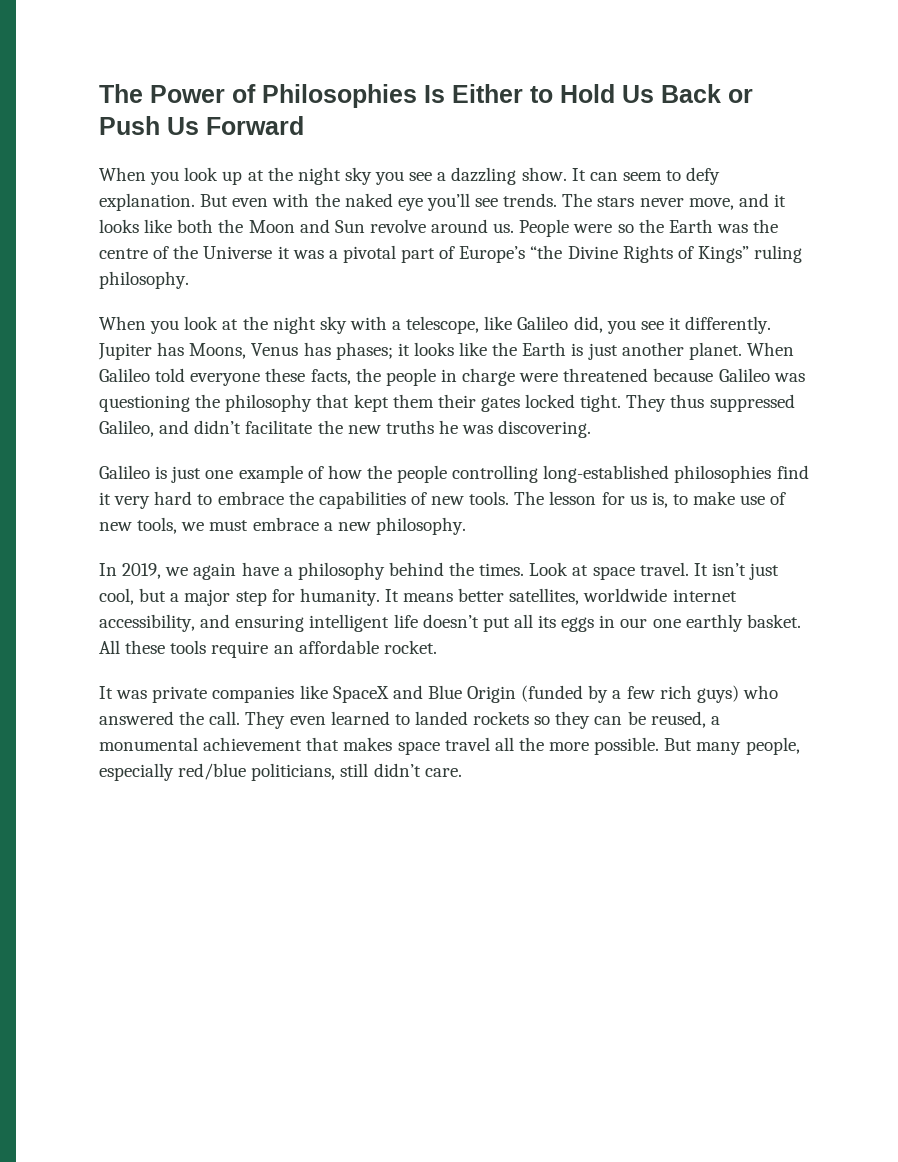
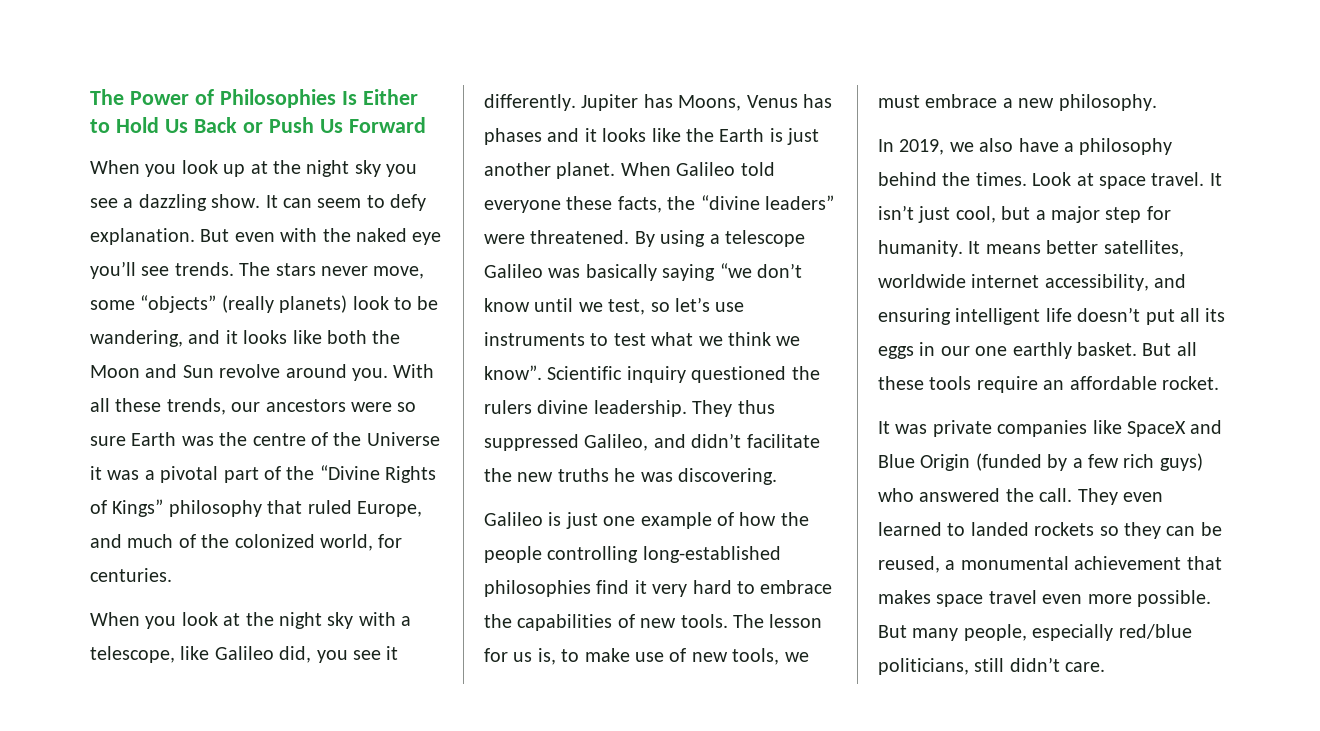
- The stars never move, and it looks like both the Moon and Sun revolve around us. People were so the Earth was the centre of the Universe it was a pivotal part of Europe’s “the Divine Rights of Kings” ruling philosophy.
+ The stars never move, some “objects” (really planets) look to be wandering, and it looks like both the Moon and Sun revolve around you. With all these trends, our ancestors were so sure Earth was the centre of the Universe it was a pivotal part of the “Divine Rights of Kings” philosophy that ruled Europe, and much of the colonized world, for centuries.
- Jupiter has Moons, Venus has phases; it looks like the Earth is just another planet.
+ Jupiter has Moons, Venus has phases and it looks like the Earth is just another planet.
- When Galileo told everyone these facts, the people in charge were threatened because Galileo was questioning the philosophy that kept them their gates locked tight.
+ When Galileo told everyone these facts, the “divine leaders” were threatened. By using a telescope Galileo was basically saying “we don’t know until we test, so let’s use instruments to test what we think we know”. Scientific inquiry questioned the rulers divine leadership.
- In 2019, we again have a philosophy behind the times.
+ In 2019, we also have a philosophy behind the times.
- All these tools require an affordable rocket.
+ But all these tools require an affordable rocket.
- They even learned to landed rockets so they can be reused, a monumental achievement that makes space travel all the more possible.
+ They even learned to landed rockets so they can be reused, a monumental achievement that makes space travel even more possible.

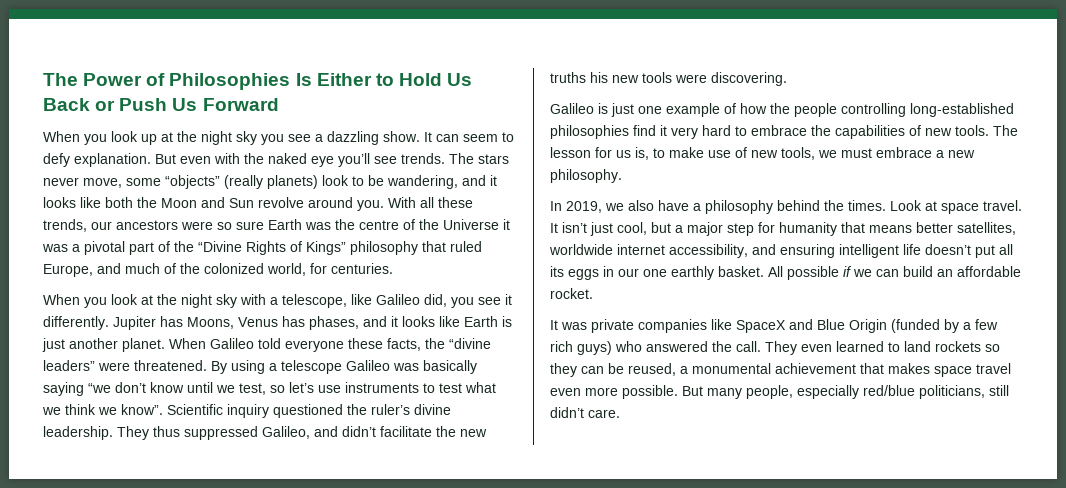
- Jupiter has Moons, Venus has phases and it looks like the Earth is just another planet.
+ Jupiter has Moons, Venus has phases, and it looks like Earth is just another planet.
- Scientific inquiry questioned the rulers divine leadership.
+ Scientific inquiry questioned the ruler’s divine leadership.
- They thus suppressed Galileo, and didn’t facilitate the new truths he was discovering.
+ They thus suppressed Galileo, and didn’t facilitate the new truths his new tools were discovering.
- It isn’t just cool, but a major step for humanity. It means better satellites, worldwide internet accessibility, and ensuring intelligent life doesn’t put all its eggs in our one earthly basket.
+ It isn’t just cool, but a major step for humanity that means better satellites, worldwide internet accessibility, and ensuring intelligent life doesn’t put all its eggs in our one earthly basket.
- But all these tools require an affordable rocket.
+ All possible if we can build an affordable rocket.
- They even learned to landed rockets so they can be reused, a monumental achievement that makes space travel even more possible.
+ They even learned to land rockets so they can be reused, a monumental achievement that makes space travel even more possible.

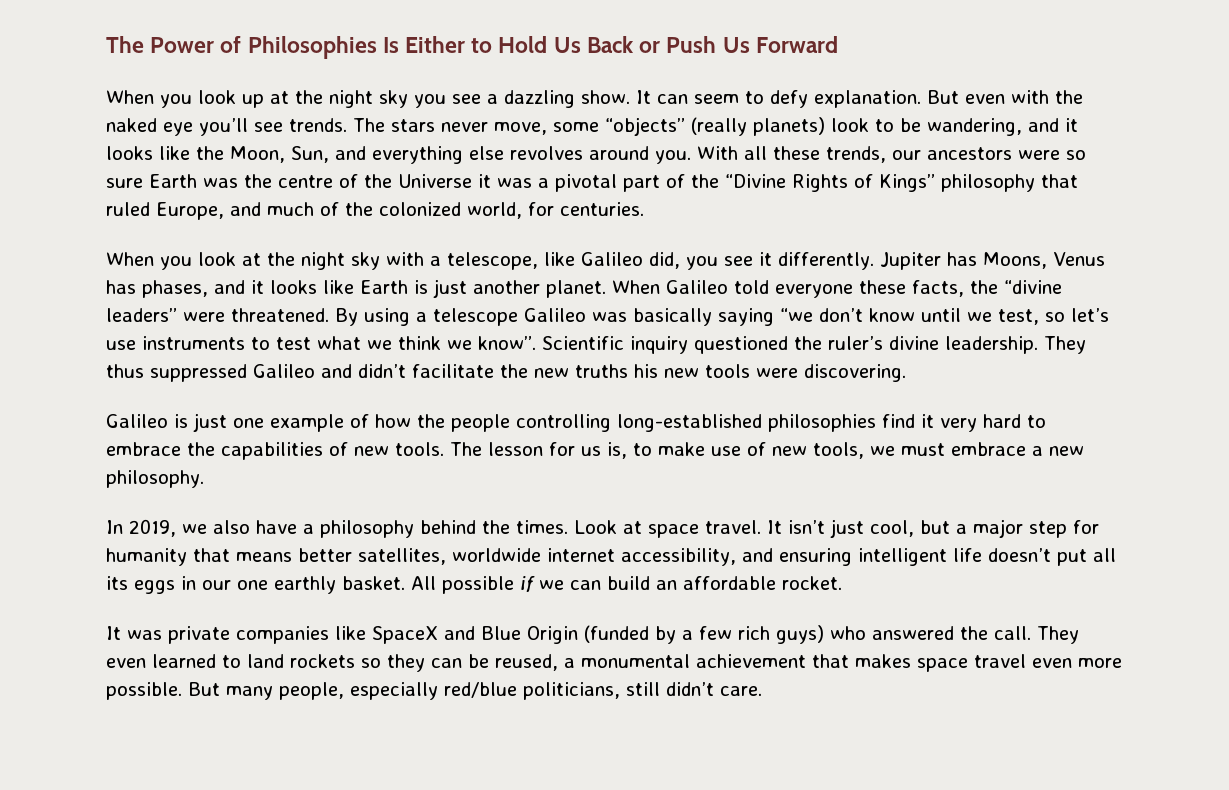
- The stars never move, some “objects” (really planets) look to be wandering, and it looks like both the Moon and Sun revolve around you.
+ The stars never move, some “objects” (really planets) look to be wandering, and it looks like the Moon, Sun, and everything else revolves around you.
- They thus suppressed Galileo, and didn’t facilitate the new truths his new tools were discovering.
+ They thus suppressed Galileo and didn’t facilitate the new truths his new tools were discovering.

